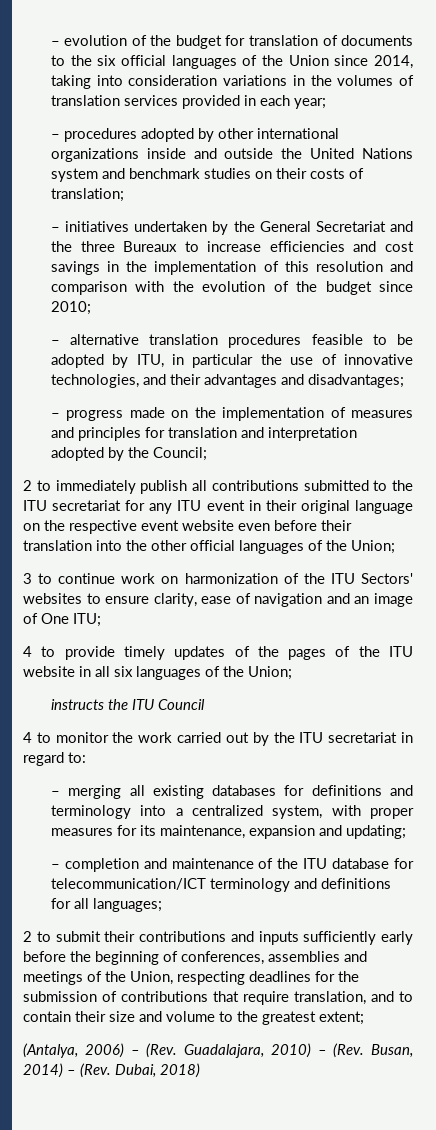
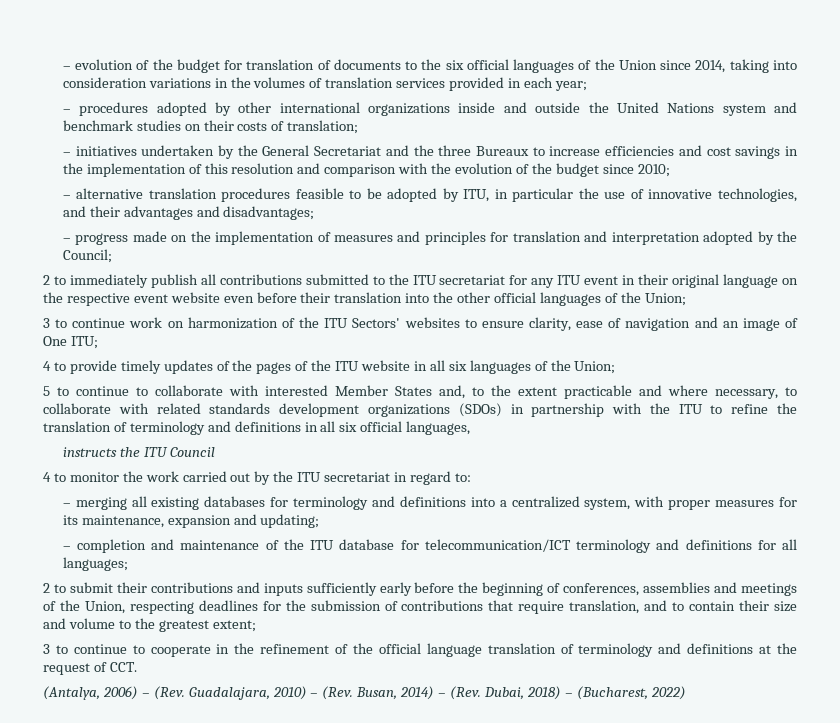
+ 5 to continue to collaborate with interested Member States and, to the extent practicable and where necessary, to collaborate with related standards development organizations (SDOs) in partnership with the ITU to refine the translation of terminology and definitions in all six official languages,
- – merging all existing databases for definitions and terminology into a centralized system, with proper measures for its maintenance, expansion and updating;
+ – merging all existing databases for terminology and definitions into a centralized system, with proper measures for its maintenance, expansion and updating;
+ 3 to continue to cooperate in the refinement of the official language translation of terminology and definitions at the request of CCT.
- (Antalya, 2006) – (Rev. Guadalajara, 2010) – (Rev. Busan, 2014) – (Rev. Dubai, 2018)
+ (Antalya, 2006) – (Rev. Guadalajara, 2010) – (Rev. Busan, 2014) – (Rev. Dubai, 2018) – (Bucharest, 2022)

